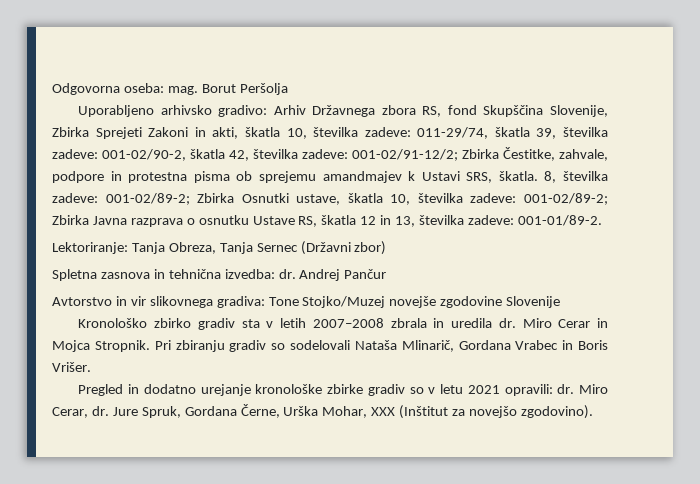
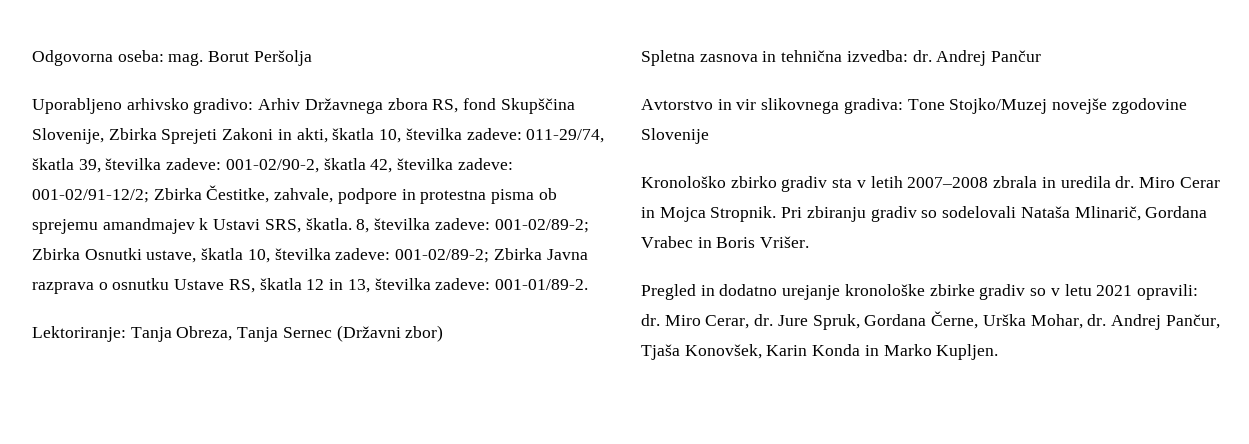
- Jure Spruk, Gordana Černe, Urška Mohar, XXX (Inštitut za novejšo zgodovino).
+ Jure Spruk, Gordana Černe, Urška Mohar, dr. Andrej Pančur, Tjaša Konovšek, Karin Konda in Marko Kupljen.

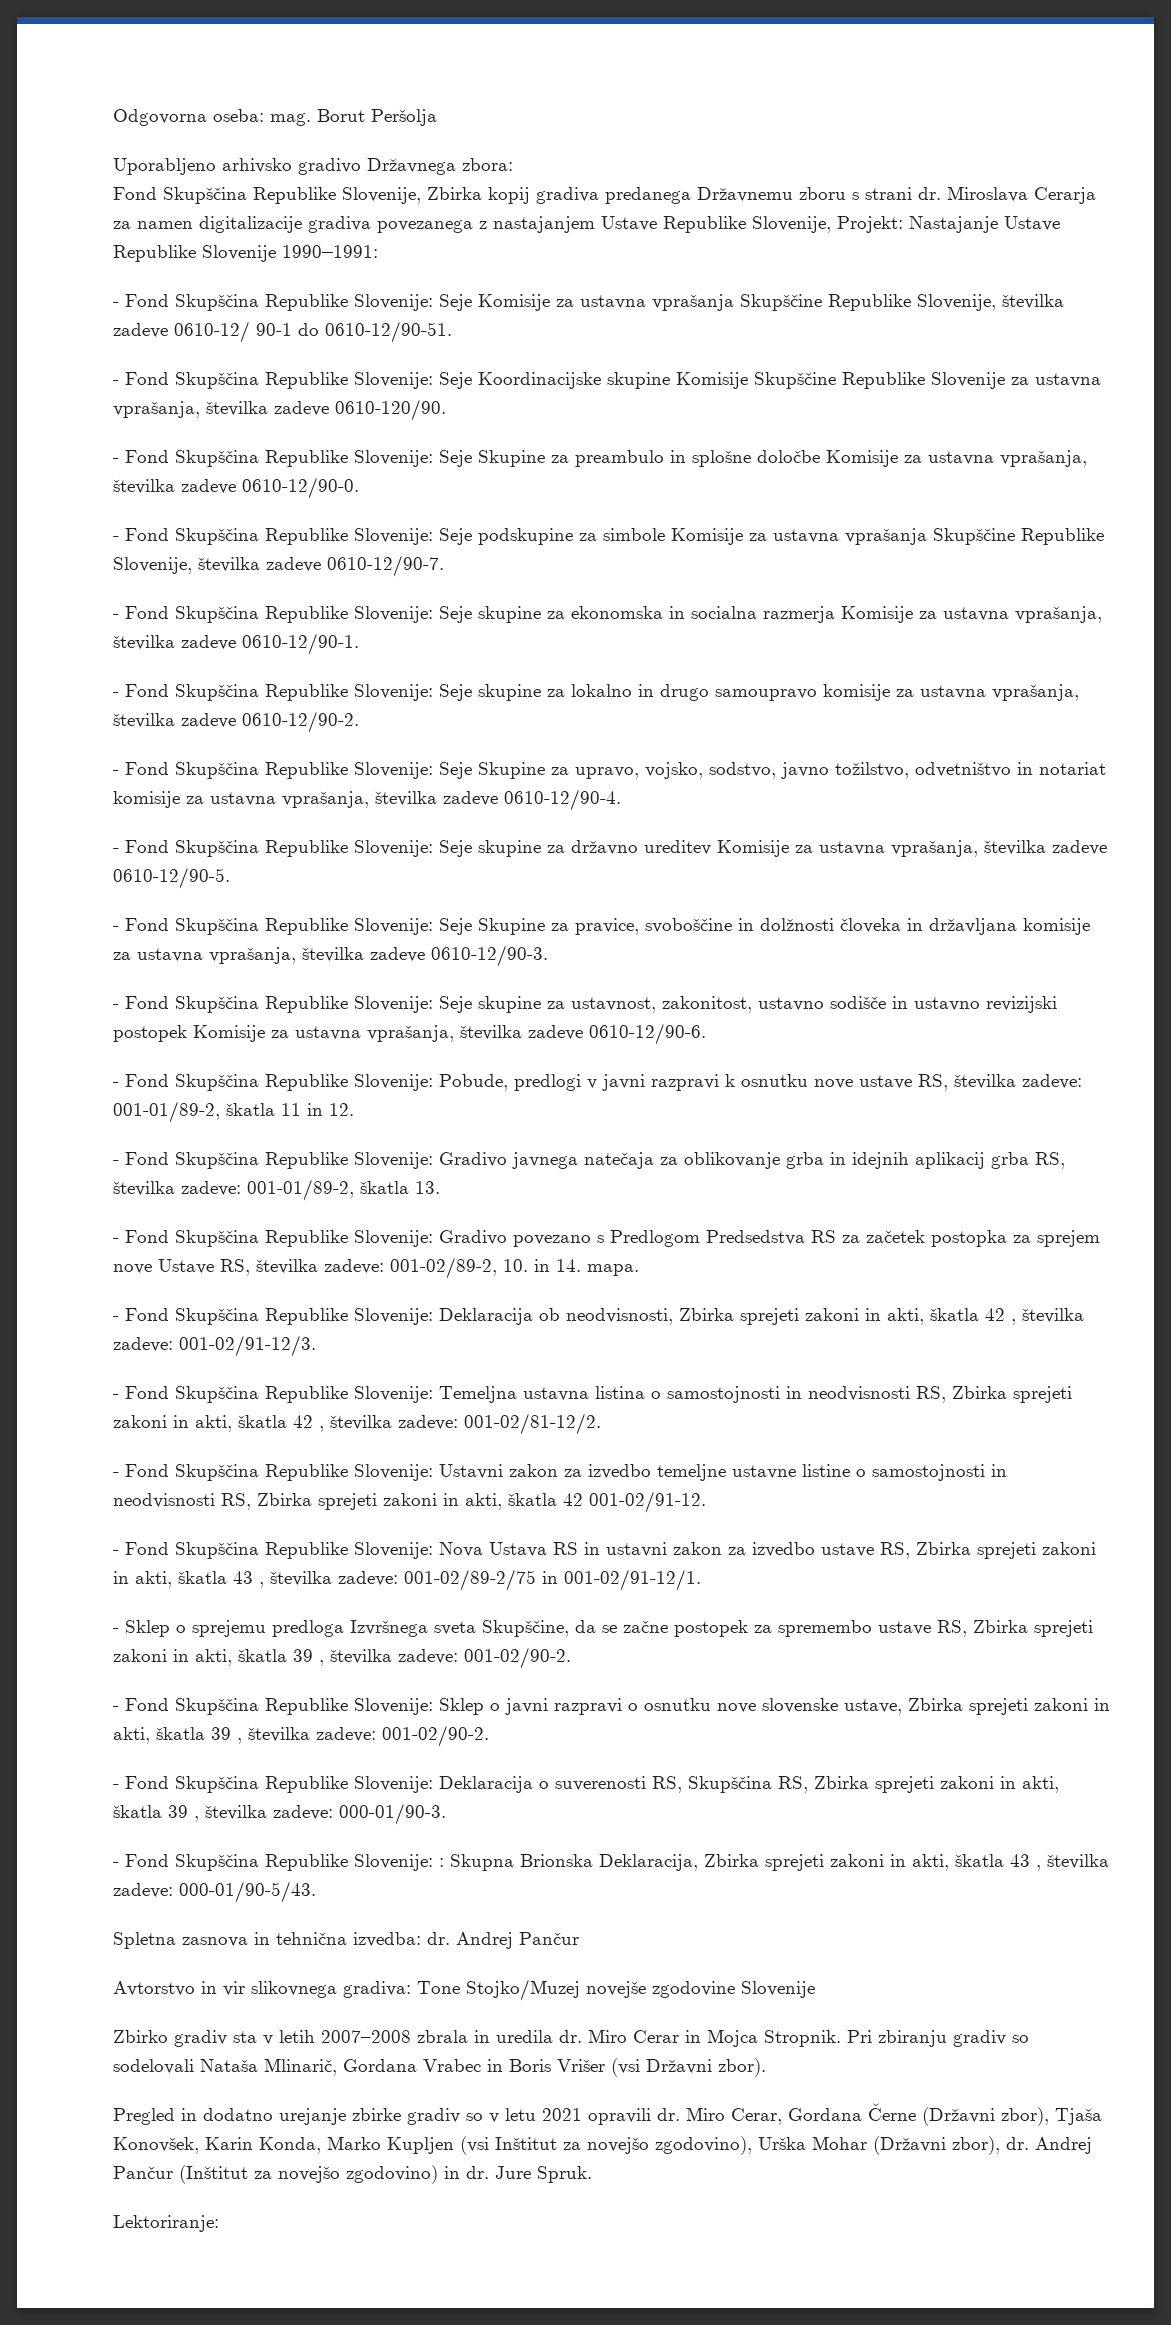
- Uporabljeno arhivsko gradivo: Arhiv Državnega zbora RS, fond Skupščina Slovenije, Zbirka Sprejeti Zakoni in akti, škatla 10, številka zadeve: 011-29/74, škatla 39, številka zadeve: 001-02/90-2, škatla 42, številka zadeve: 001-02/91-12/2; Zbirka Čestitke, zahvale, podpore in protestna pisma ob sprejemu amandmajev k Ustavi SRS, škatla. 8, številka zadeve: 001-02/89-2; Zbirka Osnutki ustave, škatla 10, številka zadeve: 001-02/89-2; Zbirka Javna razprava o osnutku Ustave RS, škatla 12 in 13, številka zadeve: 001-01/89-2.
- Lektoriranje: Tanja Obreza, Tanja Sernec (Državni zbor)
+ Uporabljeno arhivsko gradivo Državnega zbora:
+ Fond Skupščina Republike Slovenije, Zbirka kopij gradiva predanega Državnemu zboru s strani dr. Miroslava Cerarja za namen digitalizacije gradiva povezanega z nastajanjem Ustave Republike Slovenije, Projekt: Nastajanje Ustave Republike Slovenije 1990–1991:
+ - Fond Skupščina Republike Slovenije: Seje Komisije za ustavna vprašanja Skupščine Republike Slovenije, številka zadeve 0610-12/ 90-1 do 0610-12/90-51.
+ - Fond Skupščina Republike Slovenije: Seje Koordinacijske skupine Komisije Skupščine Republike Slovenije za ustavna vprašanja, številka zadeve 0610-120/90.
+ - Fond Skupščina Republike Slovenije: Seje Skupine za preambulo in splošne določbe Komisije za ustavna vprašanja, številka zadeve 0610-12/90-0.
+ - Fond Skupščina Republike Slovenije: Seje podskupine za simbole Komisije za ustavna vprašanja Skupščine Republike Slovenije, številka zadeve 0610-12/90-7.
+ - Fond Skupščina Republike Slovenije: Seje skupine za ekonomska in socialna razmerja Komisije za ustavna vprašanja, številka zadeve 0610-12/90-1.
+ - Fond Skupščina Republike Slovenije: Seje skupine za lokalno in drugo samoupravo komisije za ustavna vprašanja, številka zadeve 0610-12/90-2.
+ - Fond Skupščina Republike Slovenije: Seje Skupine za upravo, vojsko, sodstvo, javno tožilstvo, odvetništvo in notariat komisije za ustavna vprašanja, številka zadeve 0610-12/90-4.
+ - Fond Skupščina Republike Slovenije: Seje skupine za državno ureditev Komisije za ustavna vprašanja, številka zadeve 0610-12/90-5.
+ - Fond Skupščina Republike Slovenije: Seje Skupine za pravice, svoboščine in dolžnosti človeka in državljana komisije za ustavna vprašanja, številka zadeve 0610-12/90-3.
+ - Fond Skupščina Republike Slovenije: Seje skupine za ustavnost, zakonitost, ustavno sodišče in ustavno revizijski postopek Komisije za ustavna vprašanja, številka zadeve 0610-12/90-6.
+ - Fond Skupščina Republike Slovenije: Pobude, predlogi v javni razpravi k osnutku nove ustave RS, številka zadeve: 001-01/89-2, škatla 11 in 12.
+ - Fond Skupščina Republike Slovenije: Gradivo javnega natečaja za oblikovanje grba in idejnih aplikacij grba RS, številka zadeve: 001-01/89-2, škatla 13.
+ - Fond Skupščina Republike Slovenije: Gradivo povezano s Predlogom Predsedstva RS za začetek postopka za sprejem nove Ustave RS, številka zadeve: 001-02/89-2, 10. in 14. mapa.
+ - Fond Skupščina Republike Slovenije: Deklaracija ob neodvisnosti, Zbirka sprejeti zakoni in akti, škatla 42 , številka zadeve: 001-02/91-12/3.
+ - Fond Skupščina Republike Slovenije: Temeljna ustavna listina o samostojnosti in neodvisnosti RS, Zbirka sprejeti zakoni in akti, škatla 42 , številka zadeve: 001-02/81-12/2.
+ - Fond Skupščina Republike Slovenije: Ustavni zakon za izvedbo temeljne ustavne listine o samostojnosti in neodvisnosti RS, Zbirka sprejeti zakoni in akti, škatla 42 001-02/91-12.
+ - Fond Skupščina Republike Slovenije: Nova Ustava RS in ustavni zakon za izvedbo ustave RS, Zbirka sprejeti zakoni in akti, škatla 43 , številka zadeve: 001-02/89-2/75 in 001-02/91-12/1.
+ - Sklep o sprejemu predloga Izvršnega sveta Skupščine, da se začne postopek za spremembo ustave RS, Zbirka sprejeti zakoni in akti, škatla 39 , številka zadeve: 001-02/90-2.
+ - Fond Skupščina Republike Slovenije: Sklep o javni razpravi o osnutku nove slovenske ustave, Zbirka sprejeti zakoni in akti, škatla 39 , številka zadeve: 001-02/90-2.
+ - Fond Skupščina Republike Slovenije: Deklaracija o suverenosti RS, Skupščina RS, Zbirka sprejeti zakoni in akti, škatla 39 , številka zadeve: 000-01/90-3.
+ - Fond Skupščina Republike Slovenije: : Skupna Brionska Deklaracija, Zbirka sprejeti zakoni in akti, škatla 43 , številka zadeve: 000-01/90-5/43.
- Kronološko zbirko gradiv sta v letih 2007–2008 zbrala in uredila dr.
+ Zbirko gradiv sta v letih 2007–2008 zbrala in uredila dr.
- Pri zbiranju gradiv so sodelovali Nataša Mlinarič, Gordana Vrabec in Boris Vrišer.
+ Pri zbiranju gradiv so sodelovali Nataša Mlinarič, Gordana Vrabec in Boris Vrišer (vsi Državni zbor).
- Pregled in dodatno urejanje kronološke zbirke gradiv so v letu 2021 opravili: dr.
+ Pregled in dodatno urejanje zbirke gradiv so v letu 2021 opravili dr.
- Miro Cerar, dr. Jure Spruk, Gordana Černe, Urška Mohar, dr. Andrej Pančur, Tjaša Konovšek, Karin Konda in Marko Kupljen.
+ Miro Cerar, Gordana Černe (Državni zbor), Tjaša Konovšek, Karin Konda, Marko Kupljen (vsi Inštitut za novejšo zgodovino), Urška Mohar (Državni zbor), dr. Andrej Pančur (Inštitut za novejšo zgodovino) in dr. Jure Spruk.
+ Lektoriranje:

